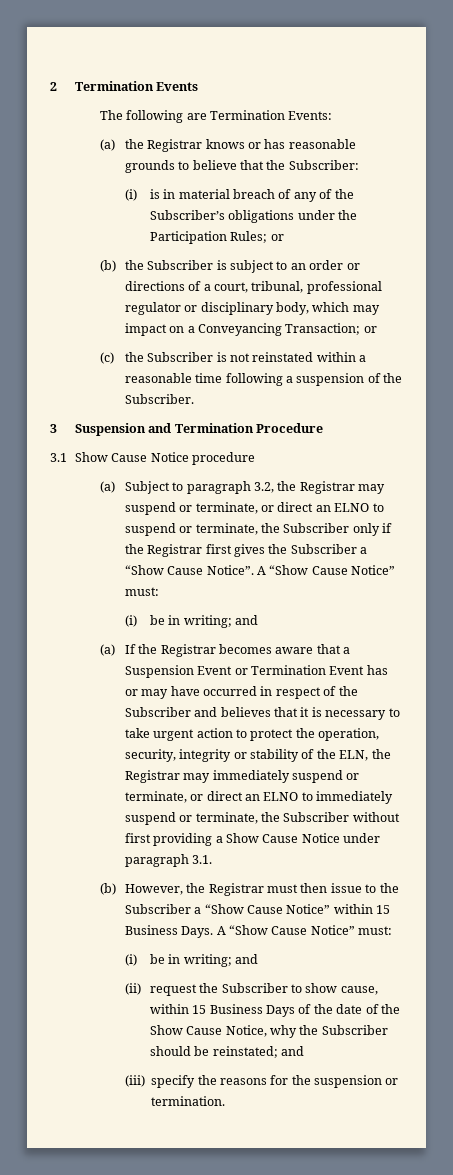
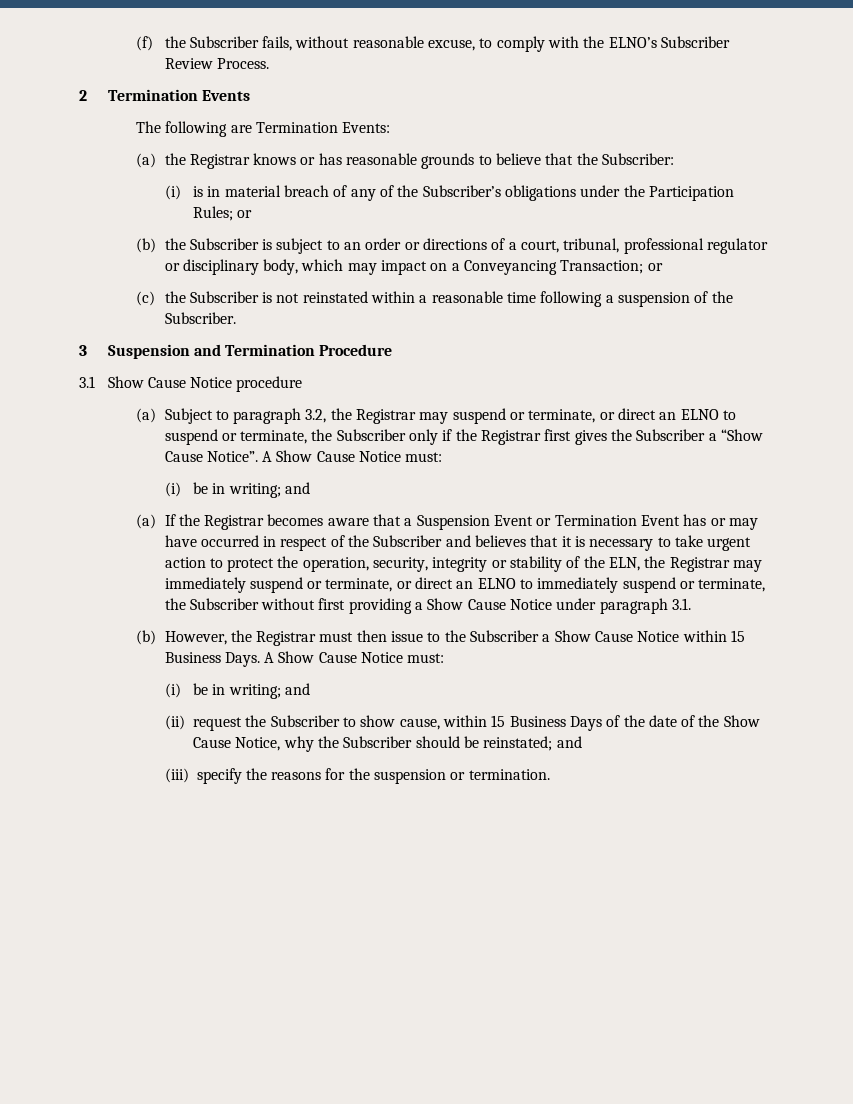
+ (f) the Subscriber fails, without reasonable excuse, to comply with the ELNO’s Subscriber Review Process.
- (a) Subject to paragraph 3.2, the Registrar may suspend or terminate, or direct an ELNO to suspend or terminate, the Subscriber only if the Registrar first gives the Subscriber a “Show Cause Notice”. A “Show Cause Notice” must:
+ (a) Subject to paragraph 3.2, the Registrar may suspend or terminate, or direct an ELNO to suspend or terminate, the Subscriber only if the Registrar first gives the Subscriber a “Show Cause Notice”. A Show Cause Notice must:
- (b) However, the Registrar must then issue to the Subscriber a “Show Cause Notice” within 15 Business Days. A “Show Cause Notice” must:
+ (b) However, the Registrar must then issue to the Subscriber a Show Cause Notice within 15 Business Days. A Show Cause Notice must:

